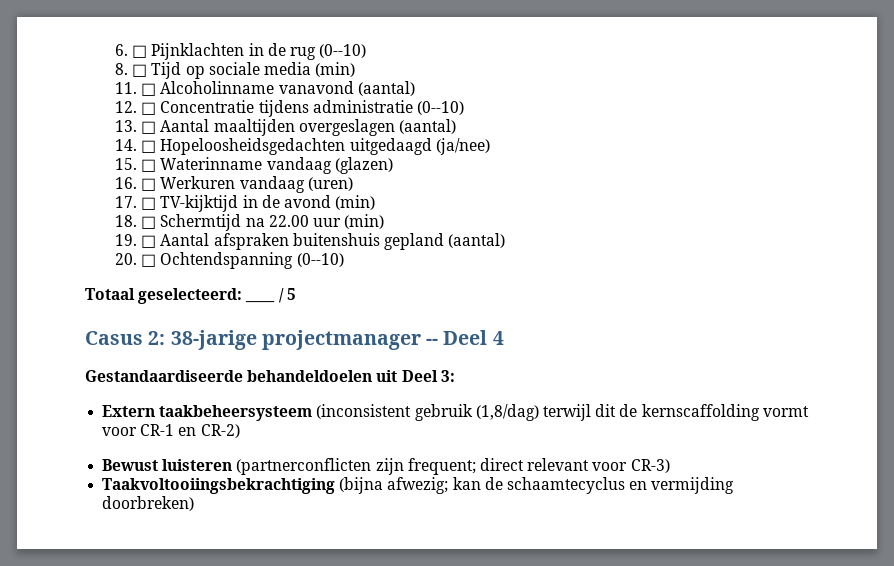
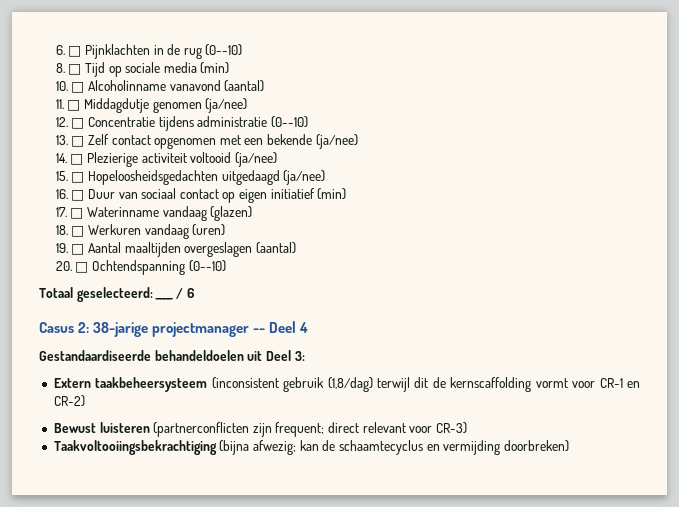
- 11. □ Alcoholinname vanavond (aantal)
+ 10. □ Alcoholinname vanavond (aantal)
+ 11. □ Middagdutje genomen (ja/nee)
- 13. □ Aantal maaltijden overgeslagen (aantal)
- 14. □ Hopeloosheidsgedachten uitgedaagd (ja/nee)
- 15. □ Waterinname vandaag (glazen)
+ 13. □ Zelf contact opgenomen met een bekende (ja/nee)
+ 14. □ Plezierige activiteit voltooid (ja/nee)
+ 15. □ Hopeloosheidsgedachten uitgedaagd (ja/nee)
+ 16. □ Duur van sociaal contact op eigen initiatief (min)
+ 17. □ Waterinname vandaag (glazen)
- 16. □ Werkuren vandaag (uren)
+ 18. □ Werkuren vandaag (uren)
- 17. □ TV-kijktijd in de avond (min)
- 18. □ Schermtijd na 22.00 uur (min)
- 19. □ Aantal afspraken buitenshuis gepland (aantal)
+ 19. □ Aantal maaltijden overgeslagen (aantal)
- Totaal geselecteerd: ____ / 5
+ Totaal geselecteerd: ____ / 6

